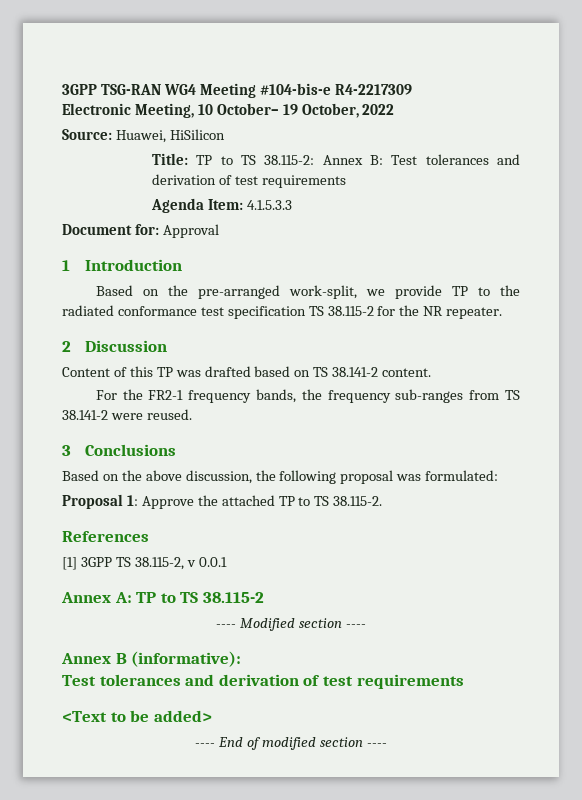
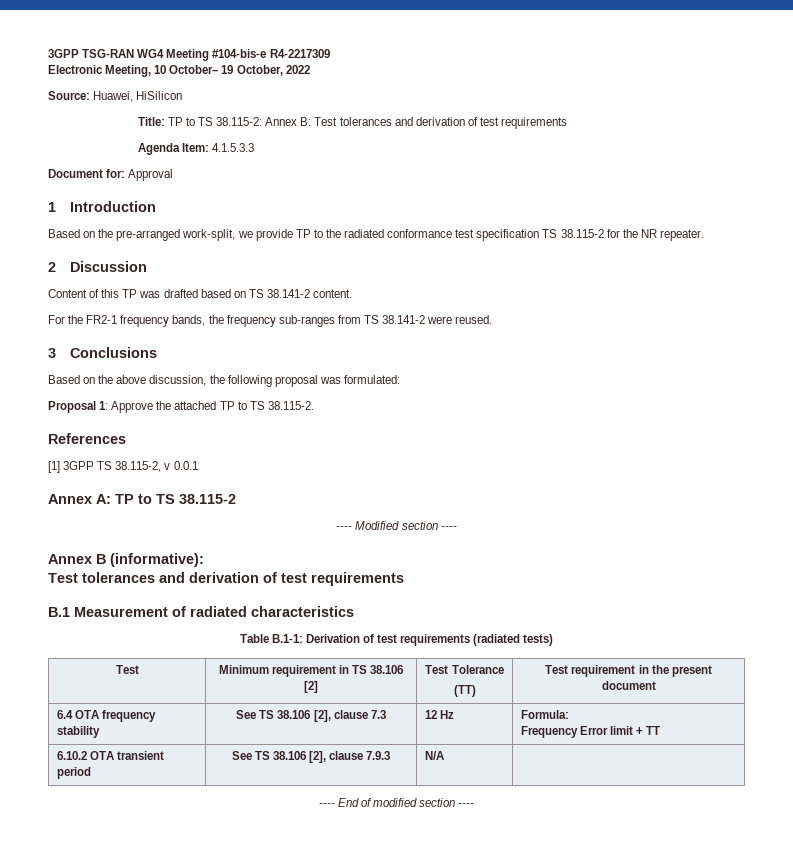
- <Text to be added>
+ B.1 Measurement of radiated characteristics
+ Table B.1-1: Derivation of test requirements (radiated tests)
+ Test | Minimum requirement in TS 38.106 [2] | Test Tolerance
+ (TT) | Test requirement in the present document
+ 6.4 OTA frequency stability | See TS 38.106 [2], clause 7.3 | 12 Hz | Formula:
+ Frequency Error limit + TT
+ 6.10.2 OTA transient period | See TS 38.106 [2], clause 7.9.3 | N/A |

